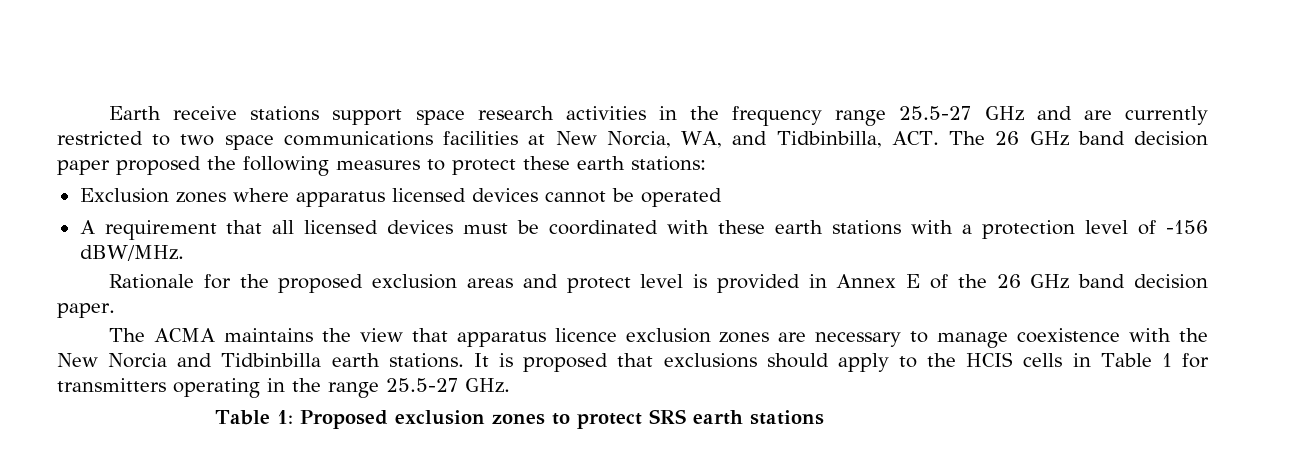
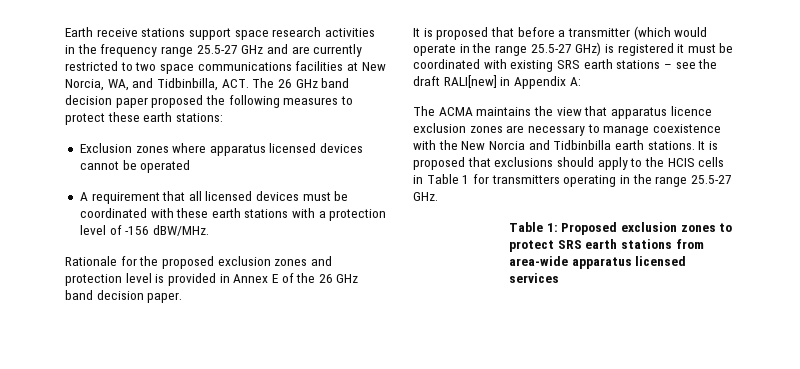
- Rationale for the proposed exclusion areas and protect level is provided in Annex E of the 26 GHz band decision paper.
+ Rationale for the proposed exclusion zones and protection level is provided in Annex E of the 26 GHz band decision paper.
+ It is proposed that before a transmitter (which would operate in the range 25.5-27 GHz) is registered it must be coordinated with existing SRS earth stations – see the draft RALI[new] in Appendix A:
- Table 1: Proposed exclusion zones to protect SRS earth stations
+ Table 1: Proposed exclusion zones to protect SRS earth stations from area-wide apparatus licensed services

